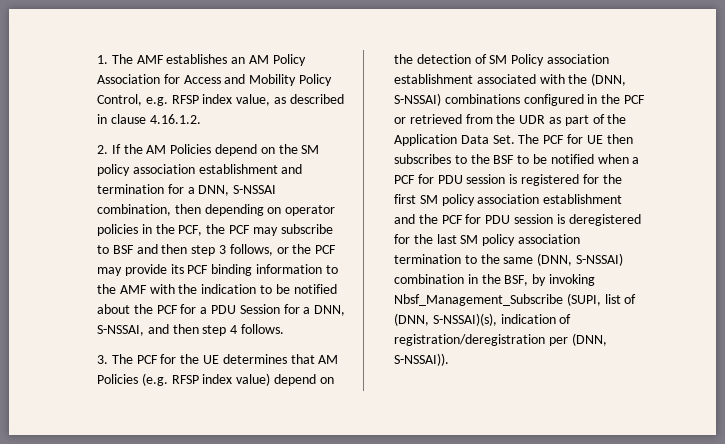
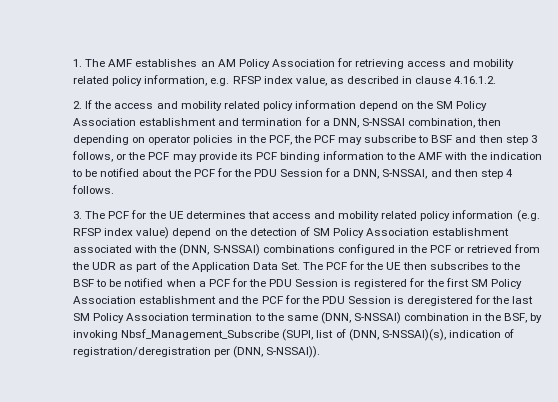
- 1. The AMF establishes an AM Policy Association for Access and Mobility Policy Control, e.g. RFSP index value, as described in clause 4.16.1.2.
+ 1. The AMF establishes an AM Policy Association for retrieving access and mobility related policy information, e.g. RFSP index value, as described in clause 4.16.1.2.
- 2. If the AM Policies depend on the SM policy association establishment and termination for a DNN, S-NSSAI combination, then depending on operator policies in the PCF, the PCF may subscribe to BSF and then step 3 follows, or the PCF may provide its PCF binding information to the AMF with the indication to be notified about the PCF for a PDU Session for a DNN, S-NSSAI, and then step 4 follows.
+ 2. If the access and mobility related policy information depend on the SM Policy Association establishment and termination for a DNN, S-NSSAI combination, then depending on operator policies in the PCF, the PCF may subscribe to BSF and then step 3 follows, or the PCF may provide its PCF binding information to the AMF with the indication to be notified about the PCF for the PDU Session for a DNN, S-NSSAI, and then step 4 follows.
- 3. The PCF for the UE determines that AM Policies (e.g. RFSP index value) depend on the detection of SM Policy association establishment associated with the (DNN, S-NSSAI) combinations configured in the PCF or retrieved from the UDR as part of the Application Data Set. The PCF for UE then subscribes to the BSF to be notified when a PCF for PDU session is registered for the first SM policy association establishment and the PCF for PDU session is deregistered for the last SM policy association termination to the same (DNN, S-NSSAI) combination in the BSF, by invoking Nbsf_Management_Subscribe (SUPI, list of (DNN, S-NSSAI)(s), indication of registration/deregistration per (DNN, S-NSSAI)).
+ 3. The PCF for the UE determines that access and mobility related policy information (e.g. RFSP index value) depend on the detection of SM Policy Association establishment associated with the (DNN, S-NSSAI) combinations configured in the PCF or retrieved from the UDR as part of the Application Data Set. The PCF for the UE then subscribes to the BSF to be notified when a PCF for the PDU Session is registered for the first SM Policy Association establishment and the PCF for the PDU Session is deregistered for the last SM Policy Association termination to the same (DNN, S-NSSAI) combination in the BSF, by invoking Nbsf_Management_Subscribe (SUPI, list of (DNN, S-NSSAI)(s), indication of registration/deregistration per (DNN, S-NSSAI)).

